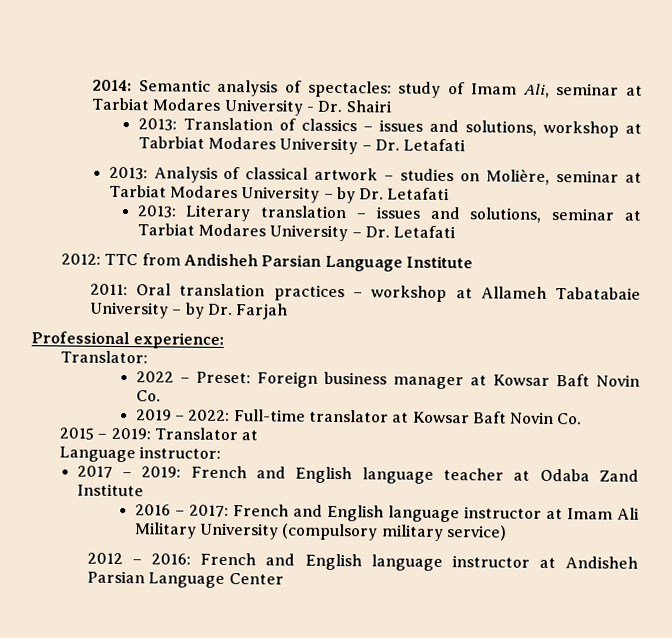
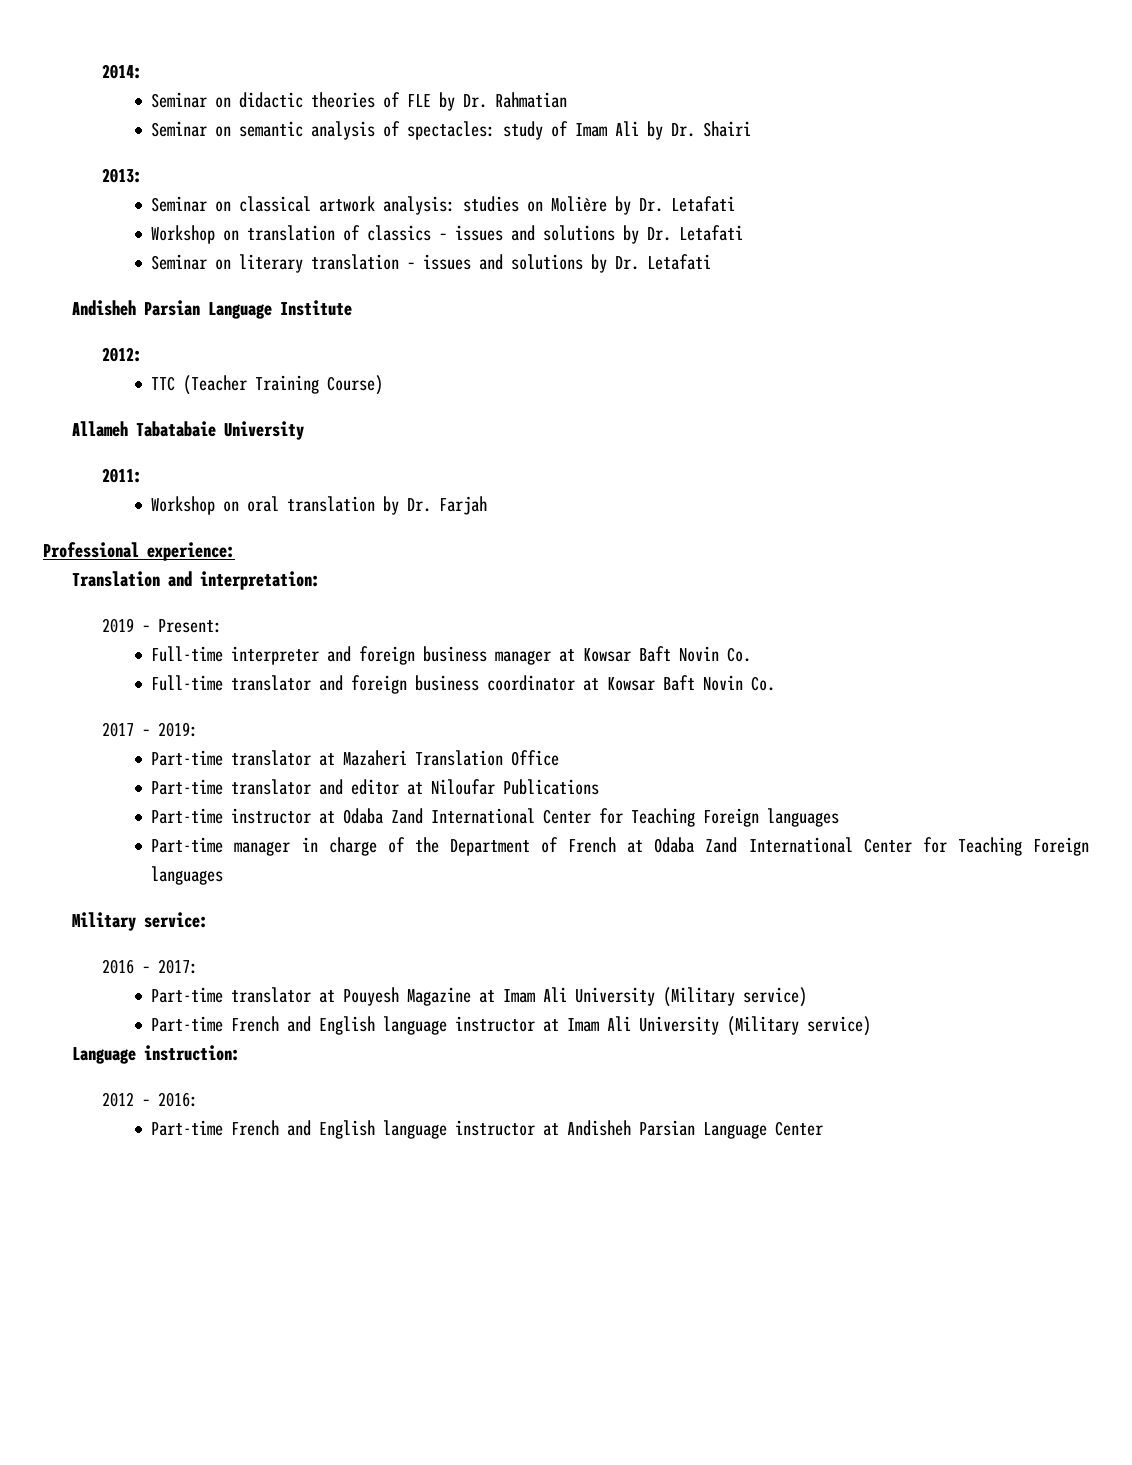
- 2014: Semantic analysis of spectacles: study of Imam Ali, seminar at Tarbiat Modares University - Dr. Shairi
- 2013: Translation of classics – issues and solutions, workshop at Tabrbiat Modares University – Dr. Letafati
- 2013: Analysis of classical artwork – studies on Molière, seminar at Tarbiat Modares University – by Dr. Letafati
- 2013: Literary translation – issues and solutions, seminar at Tarbiat Modares University – Dr. Letafati
- 2012: TTC from Andisheh Parsian Language Institute
+ 2014:
+ Seminar on didactic theories of FLE by Dr. Rahmatian
+ Seminar on semantic analysis of spectacles: study of Imam Ali by Dr. Shairi
+ 2013:
+ Seminar on classical artwork analysis: studies on Molière by Dr. Letafati
+ Workshop on translation of classics – issues and solutions by Dr. Letafati
+ Seminar on literary translation – issues and solutions by Dr. Letafati
+ Andisheh Parsian Language Institute
- 2011: Oral translation practices – workshop at Allameh Tabatabaie University – by Dr. Farjah
+ 2012:
+ TTC (Teacher Training Course)
+ Allameh Tabatabaie University
+ 2011:
+ Workshop on oral translation by Dr. Farjah
- Translator:
- 2022 – Preset: Foreign business manager at Kowsar Baft Novin Co.
+ Translation and interpretation:
+ 2019 – Present:
+ Full-time interpreter and foreign business manager at Kowsar Baft Novin Co.
- 2019 – 2022: Full-time translator at Kowsar Baft Novin Co.
- 2015 – 2019: Translator at
- Language instructor:
- 2017 – 2019: French and English language teacher at Odaba Zand Institute
- 2016 – 2017: French and English language instructor at Imam Ali Military University (compulsory military service)
+ Full-time translator and foreign business coordinator at Kowsar Baft Novin Co.
+ 2017 – 2019:
+ Part-time translator at Mazaheri Translation Office
+ Part-time translator and editor at Niloufar Publications
+ Part-time instructor at Odaba Zand International Center for Teaching Foreign languages
+ Part-time manager in charge of the Department of French at Odaba Zand International Center for Teaching Foreign languages
+ Military service:
+ 2016 – 2017:
+ Part-time translator at Pouyesh Magazine at Imam Ali University (Military service)
+ Part-time French and English language instructor at Imam Ali University (Military service)
+ Language instruction:
- 2012 – 2016: French and English language instructor at Andisheh Parsian Language Center
+ 2012 – 2016:
+ Part-time French and English language instructor at Andisheh Parsian Language Center

